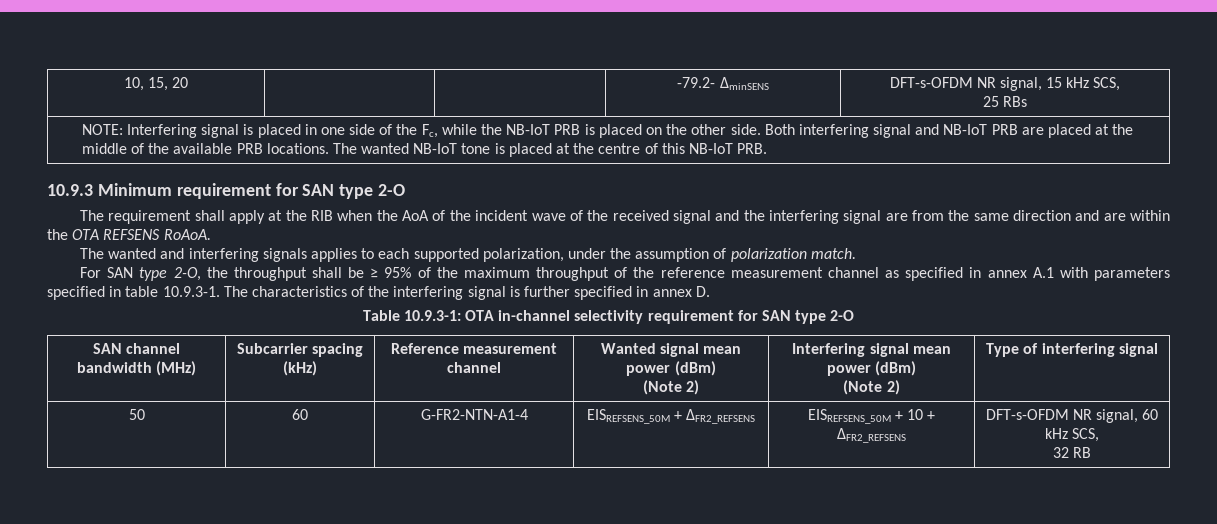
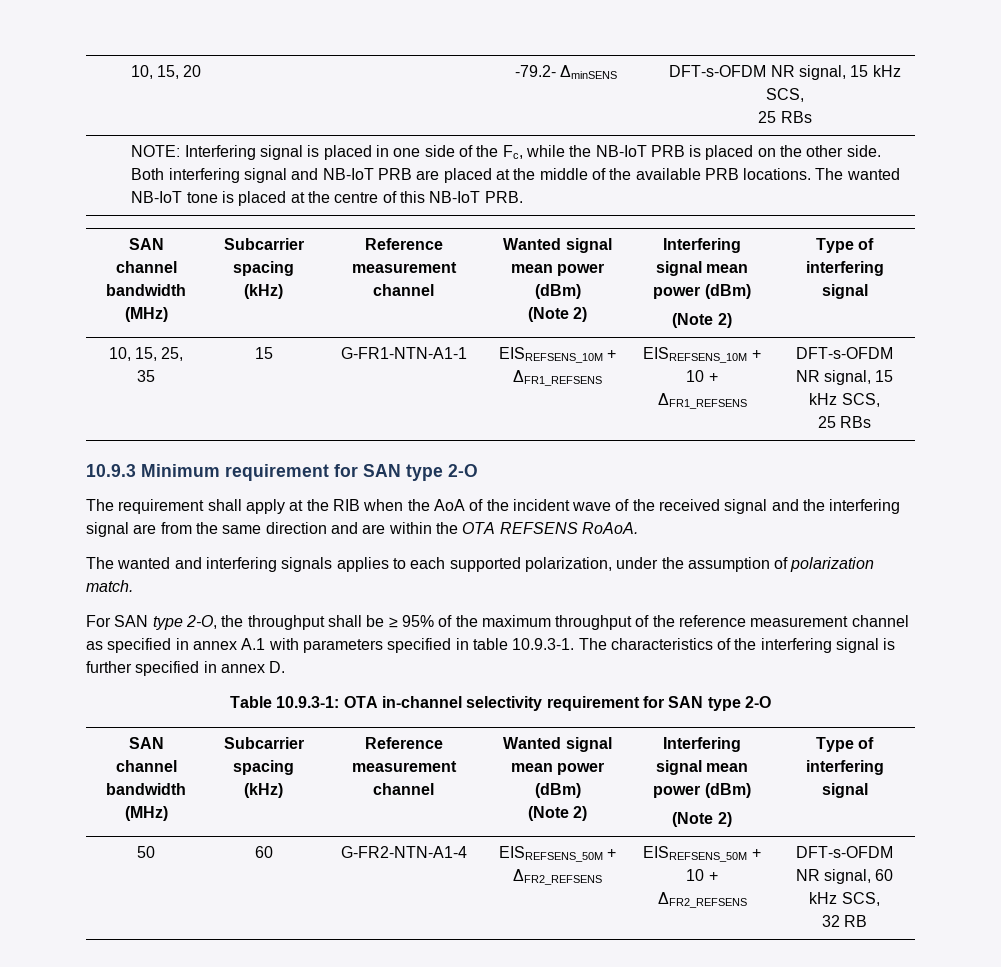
  The wanted NB-IoT tone is placed at the centre of this NB-IoT PRB.
+ SAN channel bandwidth (MHz) | Subcarrier spacing (kHz) | Reference measurement channel | Wanted signal mean power (dBm)
+ (Note 2) | Interfering signal mean power (dBm)
+ (Note 2) | Type of interfering signal
+ 10, 15, 25, 35 | 15 | G-FR1-NTN-A1-1 | EISREFSENS_10M + ΔFR1_REFSENS | EISREFSENS_10M + 10 + ΔFR1_REFSENS | DFT-s-OFDM NR signal, 15 kHz SCS,
+ 25 RBs

